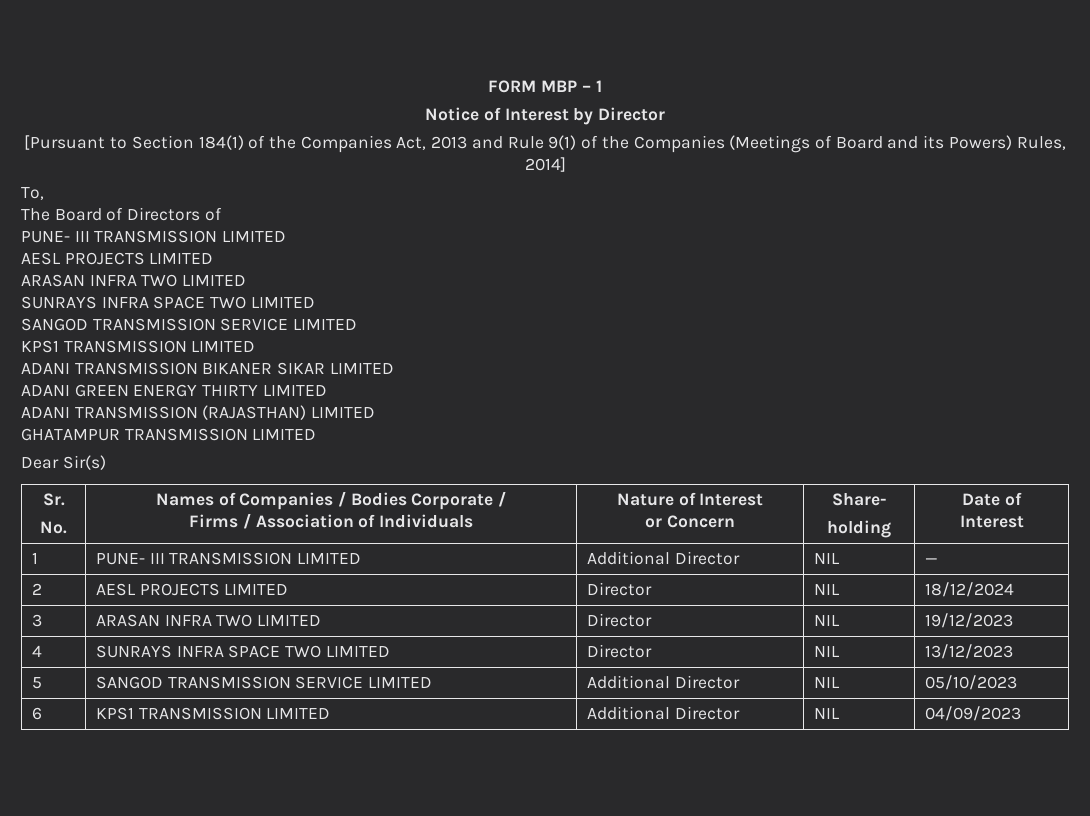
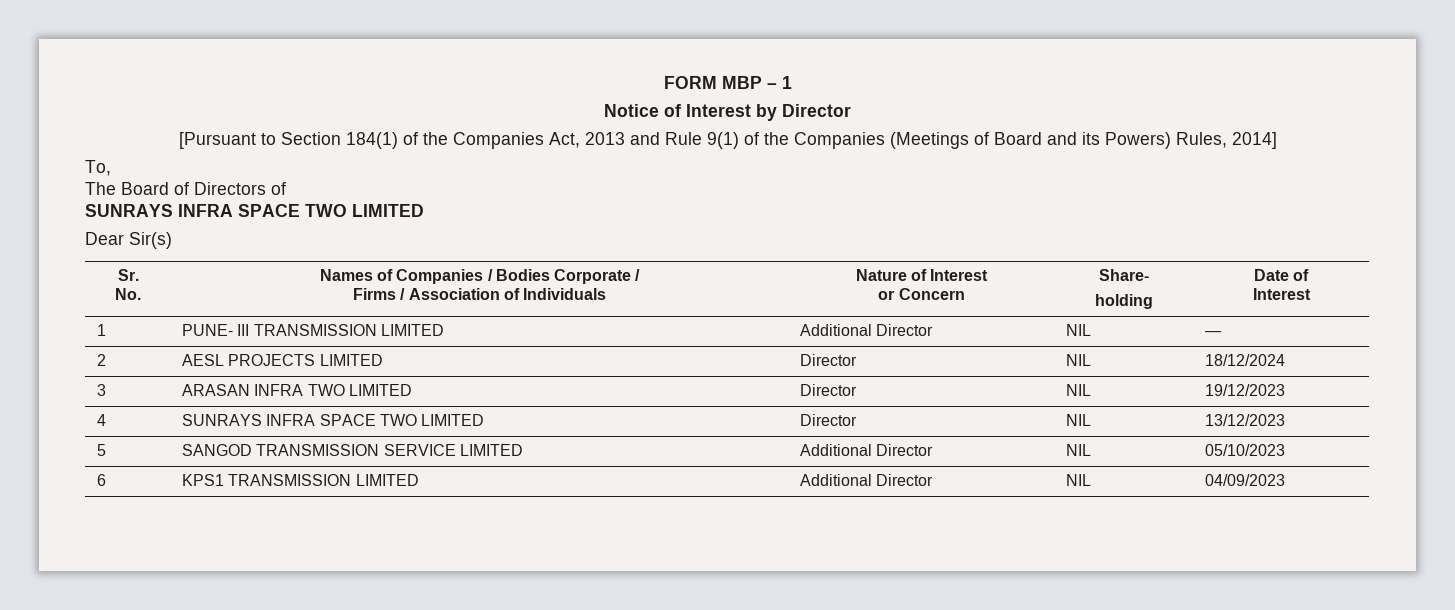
  The Board of Directors of
- PUNE- III TRANSMISSION LIMITED
- AESL PROJECTS LIMITED
- ARASAN INFRA TWO LIMITED
  SUNRAYS INFRA SPACE TWO LIMITED
- SANGOD TRANSMISSION SERVICE LIMITED
- KPS1 TRANSMISSION LIMITED
- ADANI TRANSMISSION BIKANER SIKAR LIMITED
- ADANI GREEN ENERGY THIRTY LIMITED
- ADANI TRANSMISSION (RAJASTHAN) LIMITED
- GHATAMPUR TRANSMISSION LIMITED

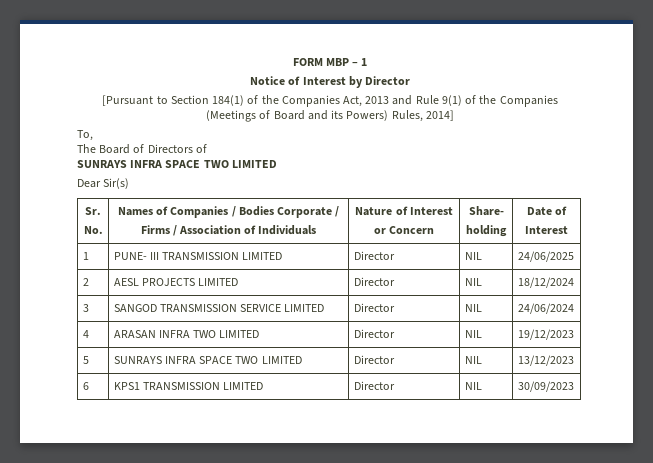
- 1 | PUNE- III TRANSMISSION LIMITED | Additional Director | NIL | —
+ 1 | PUNE- III TRANSMISSION LIMITED | Director | NIL | 24/06/2025
- 3 | ARASAN INFRA TWO LIMITED | Director | NIL | 19/12/2023
+ 3 | SANGOD TRANSMISSION SERVICE LIMITED | Director | NIL | 24/06/2024
+ 4 | ARASAN INFRA TWO LIMITED | Director | NIL | 19/12/2023
- 4 | SUNRAYS INFRA SPACE TWO LIMITED | Director | NIL | 13/12/2023
+ 5 | SUNRAYS INFRA SPACE TWO LIMITED | Director | NIL | 13/12/2023
- 5 | SANGOD TRANSMISSION SERVICE LIMITED | Additional Director | NIL | 05/10/2023
- 6 | KPS1 TRANSMISSION LIMITED | Additional Director | NIL | 04/09/2023
+ 6 | KPS1 TRANSMISSION LIMITED | Director | NIL | 30/09/2023

